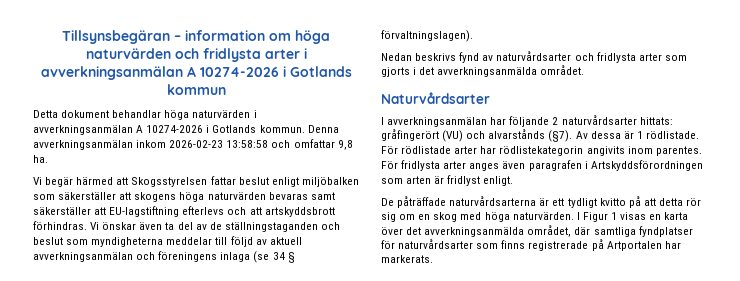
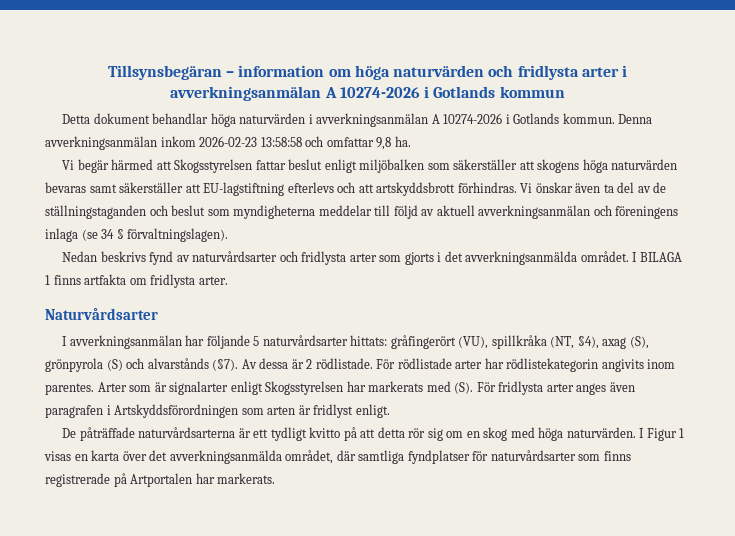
+ I BILAGA 1 finns artfakta om fridlysta arter.
- I avverkningsanmälan har följande 2 naturvårdsarter hittats: gråfingerört (VU) och alvarstånds (§7).
+ I avverkningsanmälan har följande 5 naturvårdsarter hittats: gråfingerört (VU), spillkråka (NT, §4), axag (S), grönpyrola (S) och alvarstånds (§7).
- Av dessa är 1 rödlistade.
+ Av dessa är 2 rödlistade.
- För fridlysta arter anges även paragrafen i Artskyddsförordningen som arten är fridlyst enligt.
+ Arter som är signalarter enligt Skogsstyrelsen har markerats med (S). För fridlysta arter anges även paragrafen i Artskyddsförordningen som arten är fridlyst enligt.

